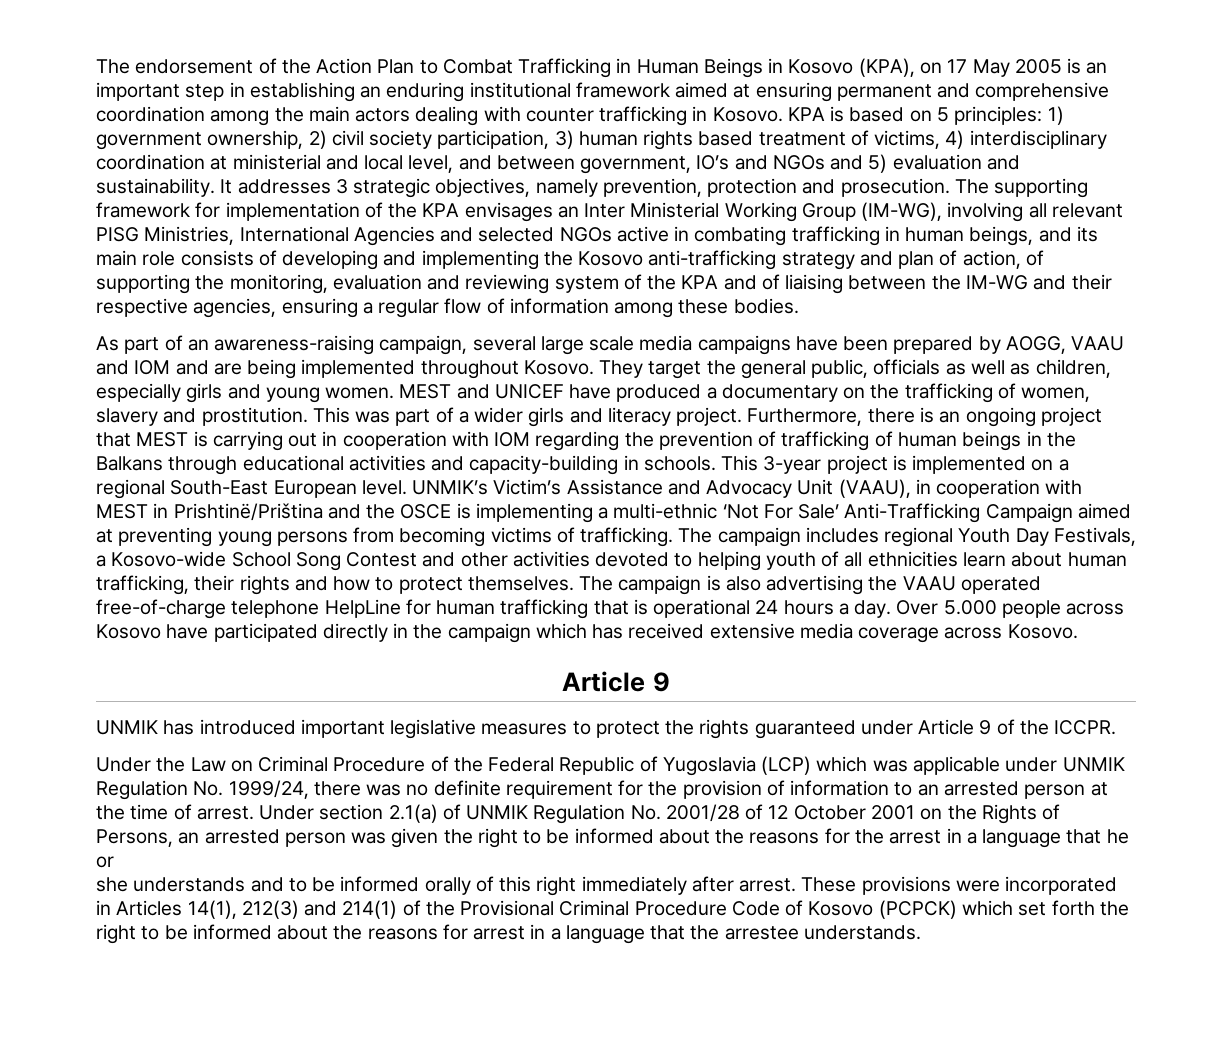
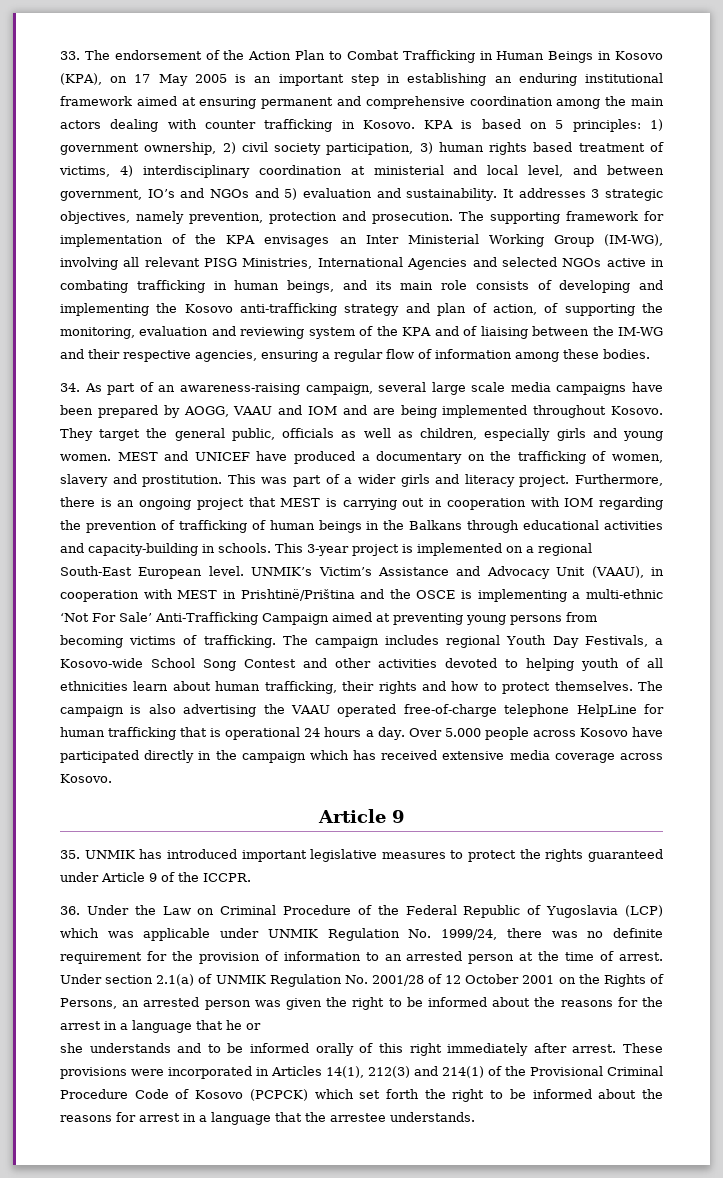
- The endorsement of the Action Plan to Combat Trafficking in Human Beings in Kosovo (KPA), on 17 May 2005 is an important step in establishing an enduring institutional framework aimed at ensuring permanent and comprehensive coordination among the main actors dealing with counter trafficking in Kosovo.
+ 33. The endorsement of the Action Plan to Combat Trafficking in Human Beings in Kosovo (KPA), on 17 May 2005 is an important step in establishing an enduring institutional framework aimed at ensuring permanent and comprehensive coordination among the main actors dealing with counter trafficking in Kosovo.
- As part of an awareness-raising campaign, several large scale media campaigns have been prepared by AOGG, VAAU and IOM and are being implemented throughout Kosovo.
+ 34. As part of an awareness-raising campaign, several large scale media campaigns have been prepared by AOGG, VAAU and IOM and are being implemented throughout Kosovo.
- UNMIK has introduced important legislative measures to protect the rights guaranteed under Article 9 of the ICCPR.
+ 35. UNMIK has introduced important legislative measures to protect the rights guaranteed under Article 9 of the ICCPR.
- Under the Law on Criminal Procedure of the Federal Republic of Yugoslavia (LCP) which was applicable under UNMIK Regulation No. 1999/24, there was no definite requirement for the provision of information to an arrested person at the time of arrest.
+ 36. Under the Law on Criminal Procedure of the Federal Republic of Yugoslavia (LCP) which was applicable under UNMIK Regulation No. 1999/24, there was no definite requirement for the provision of information to an arrested person at the time of arrest.

